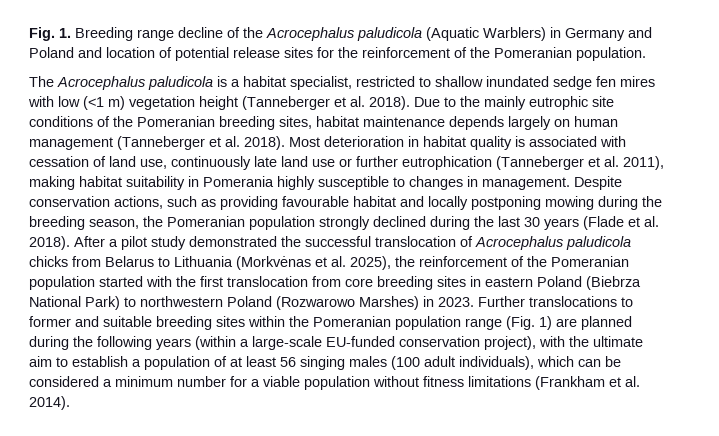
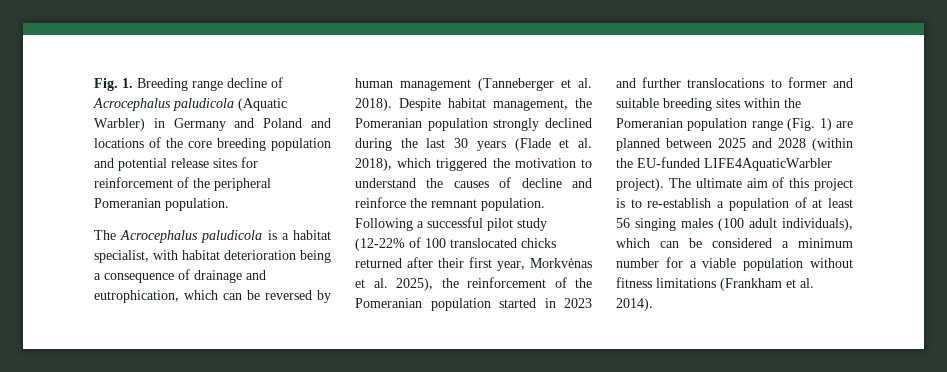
- Fig. 1. Breeding range decline of the Acrocephalus paludicola (Aquatic Warblers) in Germany and Poland and location of potential release sites for the reinforcement of the Pomeranian population.
+ Fig. 1. Breeding range decline of Acrocephalus paludicola (Aquatic Warbler) in Germany and Poland and locations of the core breeding population and potential release sites for reinforcement of the peripheral Pomeranian population.
- The Acrocephalus paludicola is a habitat specialist, restricted to shallow inundated sedge fen mires with low (<1 m) vegetation height (Tanneberger et al. 2018). Due to the mainly eutrophic site conditions of the Pomeranian breeding sites, habitat maintenance depends largely on human management (Tanneberger et al. 2018).
+ The Acrocephalus paludicola is a habitat specialist, with habitat deterioration being a consequence of drainage and eutrophication, which can be reversed by human management (Tanneberger et al. 2018).
- Most deterioration in habitat quality is associated with cessation of land use, continuously late land use or further eutrophication (Tanneberger et al. 2011), making habitat suitability in Pomerania highly susceptible to changes in management. Despite conservation actions, such as providing favourable habitat and locally postponing mowing during the breeding season, the Pomeranian population strongly declined during the last 30 years (Flade et al. 2018). After a pilot study demonstrated the successful translocation of Acrocephalus paludicola chicks from Belarus to Lithuania (Morkvėnas et al. 2025), the reinforcement of the Pomeranian population started with the first translocation from core breeding sites in eastern Poland (Biebrza National Park) to northwestern Poland (Rozwarowo Marshes) in 2023. Further translocations to former and suitable breeding sites within the Pomeranian population range (Fig. 1) are planned during the following years (within a large-scale EU-funded conservation project), with the ultimate aim to establish a population of at least 56 singing males (100 adult individuals), which can be considered a minimum number for a viable population without fitness limitations (Frankham et al. 2014).
+ Despite habitat management, the Pomeranian population strongly declined during the last 30 years (Flade et al. 2018), which triggered the motivation to understand the causes of decline and reinforce the remnant population. Following a successful pilot study (12-22% of 100 translocated chicks returned after their first year, Morkvėnas et al. 2025), the reinforcement of the Pomeranian population started in 2023 and further translocations to former and suitable breeding sites within the Pomeranian population range (Fig. 1) are planned between 2025 and 2028 (within the EU-funded LIFE4AquaticWarbler project). The ultimate aim of this project is to re-establish a population of at least 56 singing males (100 adult individuals), which can be considered a minimum number for a viable population without fitness limitations (Frankham et al. 2014).

